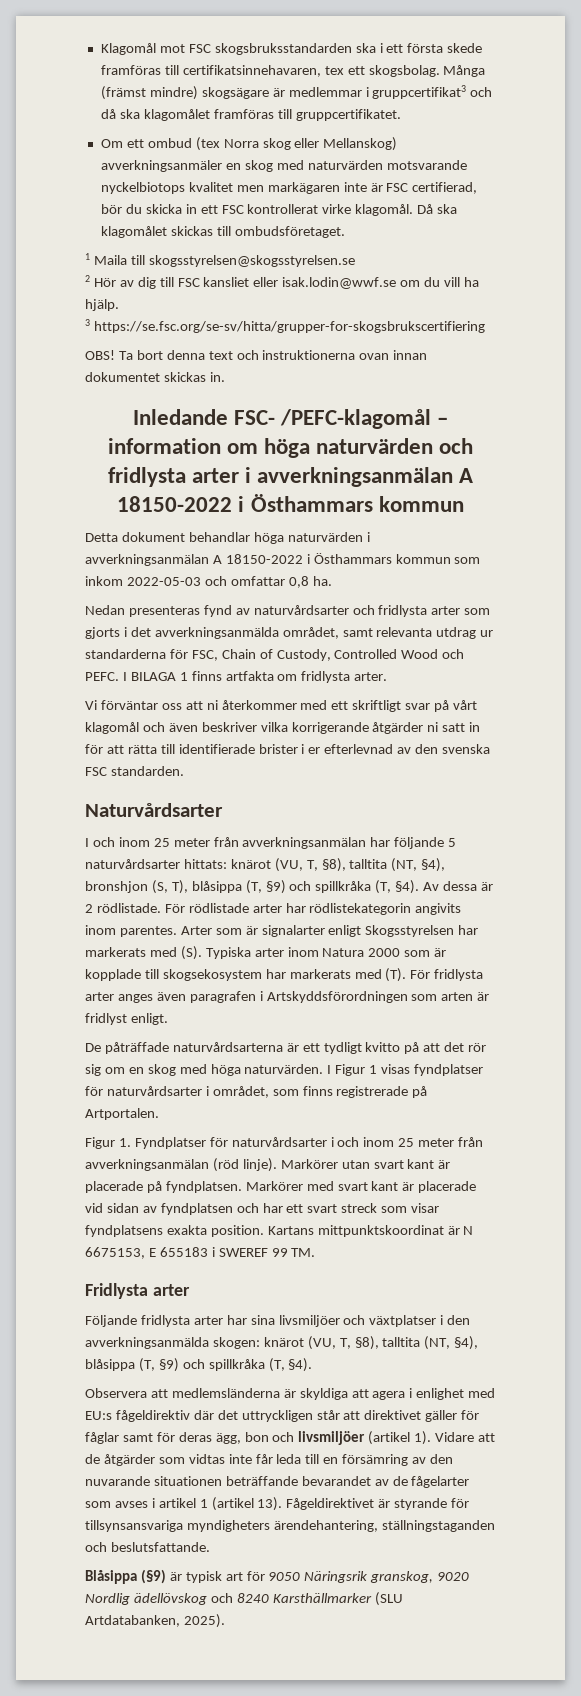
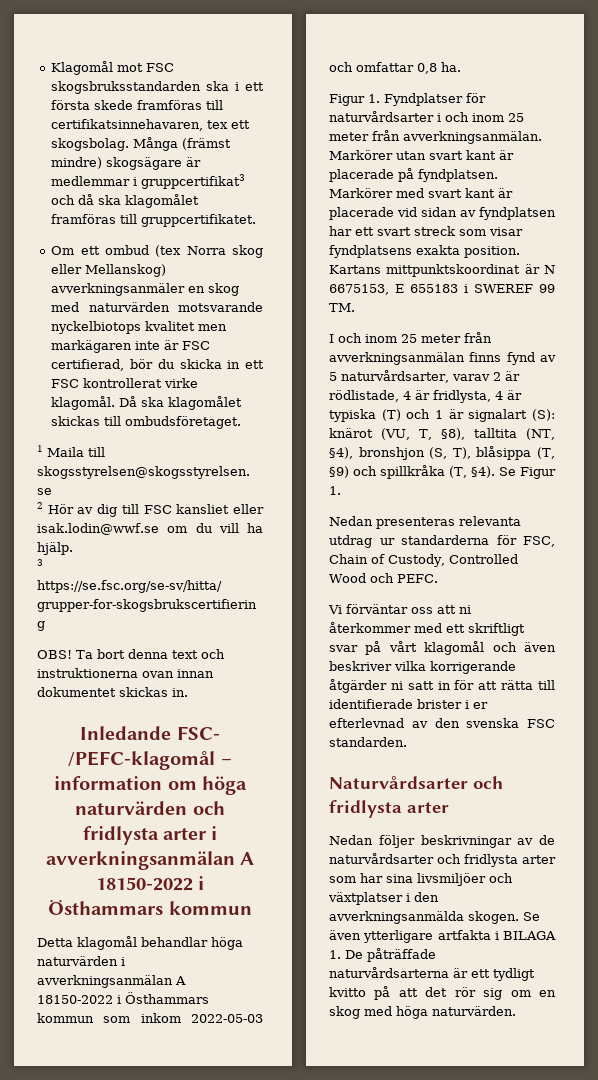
- Detta dokument behandlar höga naturvärden i avverkningsanmälan A 18150-2022 i Östhammars kommun som inkom 2022-05-03 och omfattar 0,8 ha.
+ Detta klagomål behandlar höga naturvärden i avverkningsanmälan A 18150-2022 i Östhammars kommun som inkom 2022-05-03 och omfattar 0,8 ha.
- Nedan presenteras fynd av naturvårdsarter och fridlysta arter som gjorts i det avverkningsanmälda området, samt relevanta utdrag ur standarderna för FSC, Chain of Custody, Controlled Wood och PEFC. I BILAGA 1 finns artfakta om fridlysta arter.
+ Figur 1. Fyndplatser för naturvårdsarter i och inom 25 meter från avverkningsanmälan. Markörer utan svart kant är placerade på fyndplatsen. Markörer med svart kant är placerade vid sidan av fyndplatsen har ett svart streck som visar fyndplatsens exakta position. Kartans mittpunktskoordinat är N 6675153, E 655183 i SWEREF 99 TM.
+ I och inom 25 meter från avverkningsanmälan finns fynd av 5 naturvårdsarter, varav 2 är rödlistade, 4 är fridlysta, 4 är typiska (T) och 1 är signalart (S): knärot (VU, T, §8), talltita (NT, §4), bronshjon (S, T), blåsippa (T, §9) och spillkråka (T, §4). Se Figur 1.
+ Nedan presenteras relevanta utdrag ur standarderna för FSC, Chain of Custody, Controlled Wood och PEFC.
- Naturvårdsarter
- I och inom 25 meter från avverkningsanmälan har följande 5 naturvårdsarter hittats: knärot (VU, T, §8), talltita (NT, §4), bronshjon (S, T), blåsippa (T, §9) och spillkråka (T, §4). Av dessa är 2 rödlistade. För rödlistade arter har rödlistekategorin angivits inom parentes. Arter som är signalarter enligt Skogsstyrelsen har markerats med (S). Typiska arter inom Natura 2000 som är kopplade till skogsekosystem har markerats med (T). För fridlysta arter anges även paragrafen i Artskyddsförordningen som arten är fridlyst enligt.
- De påträffade naturvårdsarterna är ett tydligt kvitto på att det rör sig om en skog med höga naturvärden. I Figur 1 visas fyndplatser för naturvårdsarter i området, som finns registrerade på Artportalen.
- Figur 1. Fyndplatser för naturvårdsarter i och inom 25 meter från avverkningsanmälan (röd linje). Markörer utan svart kant är placerade på fyndplatsen. Markörer med svart kant är placerade vid sidan av fyndplatsen och har ett svart streck som visar fyndplatsens exakta position. Kartans mittpunktskoordinat är N 6675153, E 655183 i SWEREF 99 TM.
- Fridlysta arter
- Följande fridlysta arter har sina livsmiljöer och växtplatser i den avverkningsanmälda skogen: knärot (VU, T, §8), talltita (NT, §4), blåsippa (T, §9) och spillkråka (T, §4).
- Observera att medlemsländerna är skyldiga att agera i enlighet med EU:s fågeldirektiv där det uttryckligen står att direktivet gäller för fåglar samt för deras ägg, bon och livsmiljöer (artikel 1). Vidare att de åtgärder som vidtas inte får leda till en försämring av den nuvarande situationen beträffande bevarandet av de fågelarter som avses i artikel 1 (artikel 13). Fågeldirektivet är styrande för tillsynsansvariga myndigheters ärendehantering, ställningstaganden och beslutsfattande.
- Blåsippa (§9) är typisk art för 9050 Näringsrik granskog, 9020 Nordlig ädellövskog och 8240 Karsthällmarker (SLU Artdatabanken, 2025).
+ Naturvårdsarter och fridlysta arter
+ Nedan följer beskrivningar av de naturvårdsarter och fridlysta arter som har sina livsmiljöer och växtplatser i den avverkningsanmälda skogen. Se även ytterligare artfakta i BILAGA 1. De påträffade naturvårdsarterna är ett tydligt kvitto på att det rör sig om en skog med höga naturvärden.

